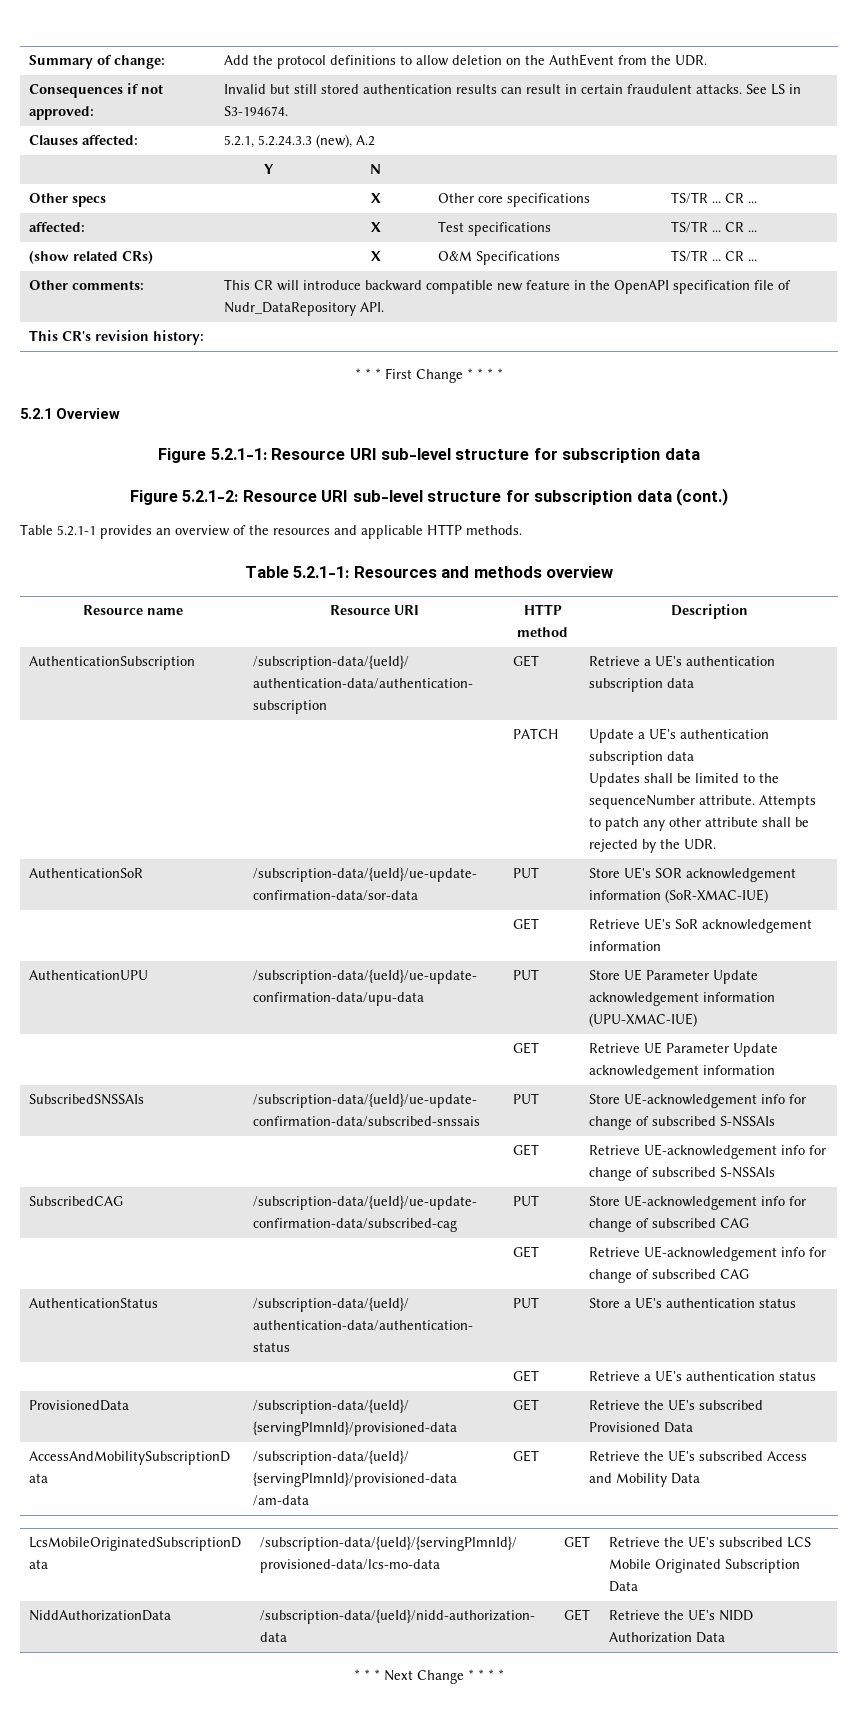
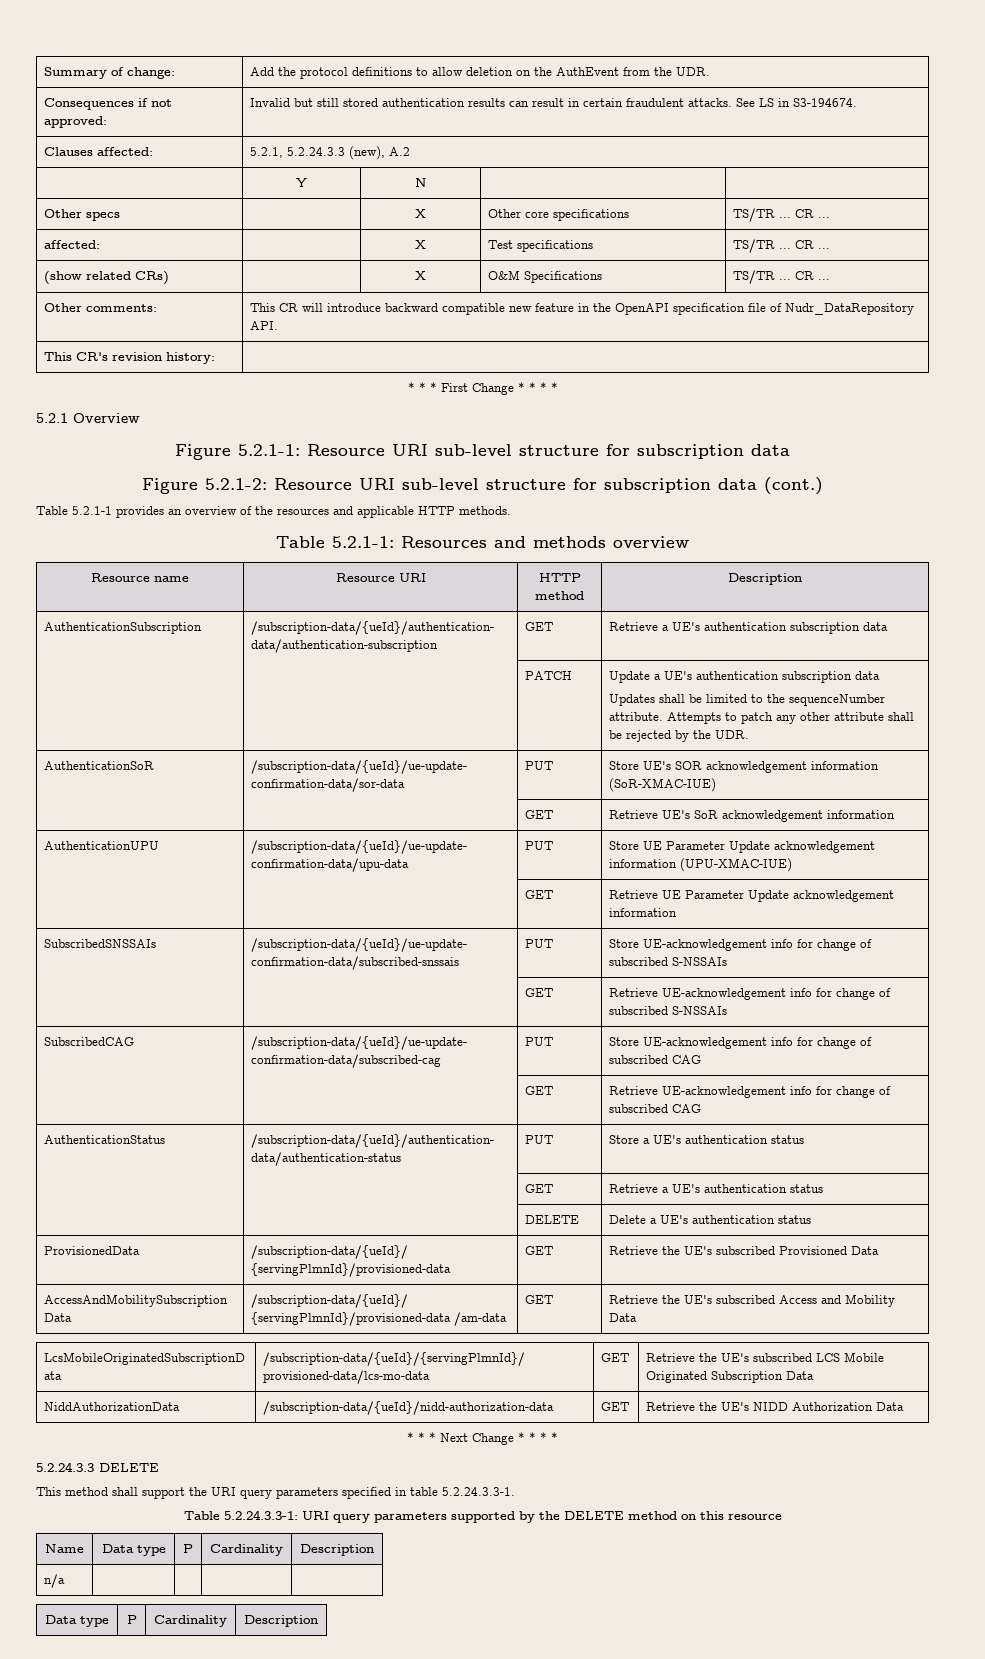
+ | | DELETE | Delete a UE's authentication status
+ 5.2.24.3.3 DELETE
+ This method shall support the URI query parameters specified in table 5.2.24.3.3-1.
+ Table 5.2.24.3.3-1: URI query parameters supported by the DELETE method on this resource
+ Name | Data type | P | Cardinality | Description
+ n/a | | | |
+ Data type | P | Cardinality | Description

